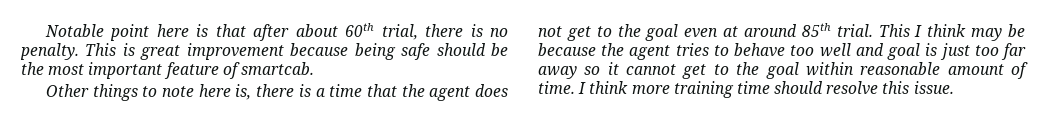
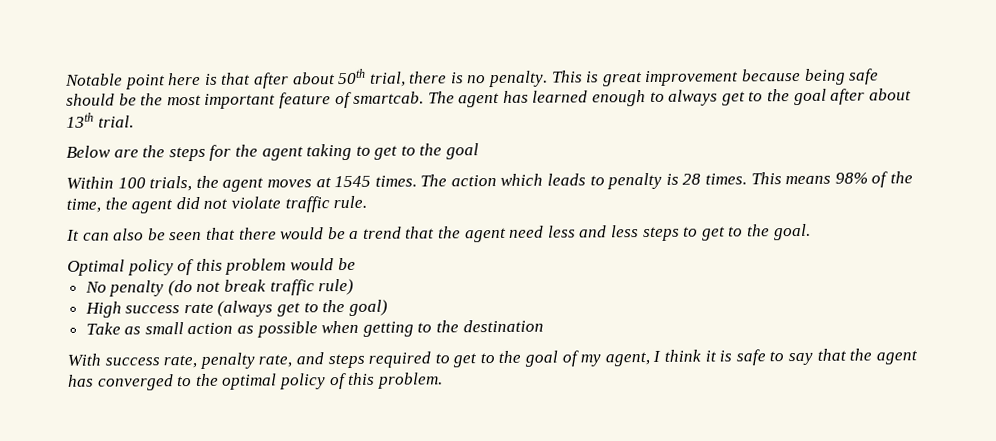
- Notable point here is that after about 60th trial, there is no penalty.
+ Notable point here is that after about 50th trial, there is no penalty.
- This is great improvement because being safe should be the most important feature of smartcab.
- Other things to note here is, there is a time that the agent does not get to the goal even at around 85th trial. This I think may be because the agent tries to behave too well and goal is just too far away so it cannot get to the goal within reasonable amount of time. I think more training time should resolve this issue.
+ This is great improvement because being safe should be the most important feature of smartcab. The agent has learned enough to always get to the goal after about 13th trial.
+ Below are the steps for the agent taking to get to the goal
+ Within 100 trials, the agent moves at 1545 times. The action which leads to penalty is 28 times. This means 98% of the time, the agent did not violate traffic rule.
+ It can also be seen that there would be a trend that the agent need less and less steps to get to the goal.
+ Optimal policy of this problem would be
+ No penalty (do not break traffic rule)
+ High success rate (always get to the goal)
+ Take as small action as possible when getting to the destination
+ With success rate, penalty rate, and steps required to get to the goal of my agent, I think it is safe to say that the agent has converged to the optimal policy of this problem.

